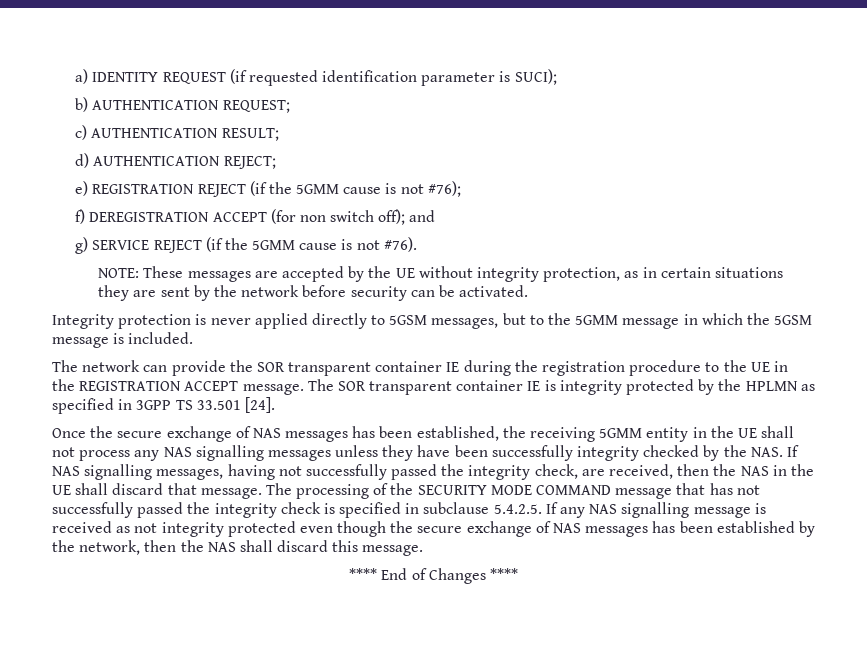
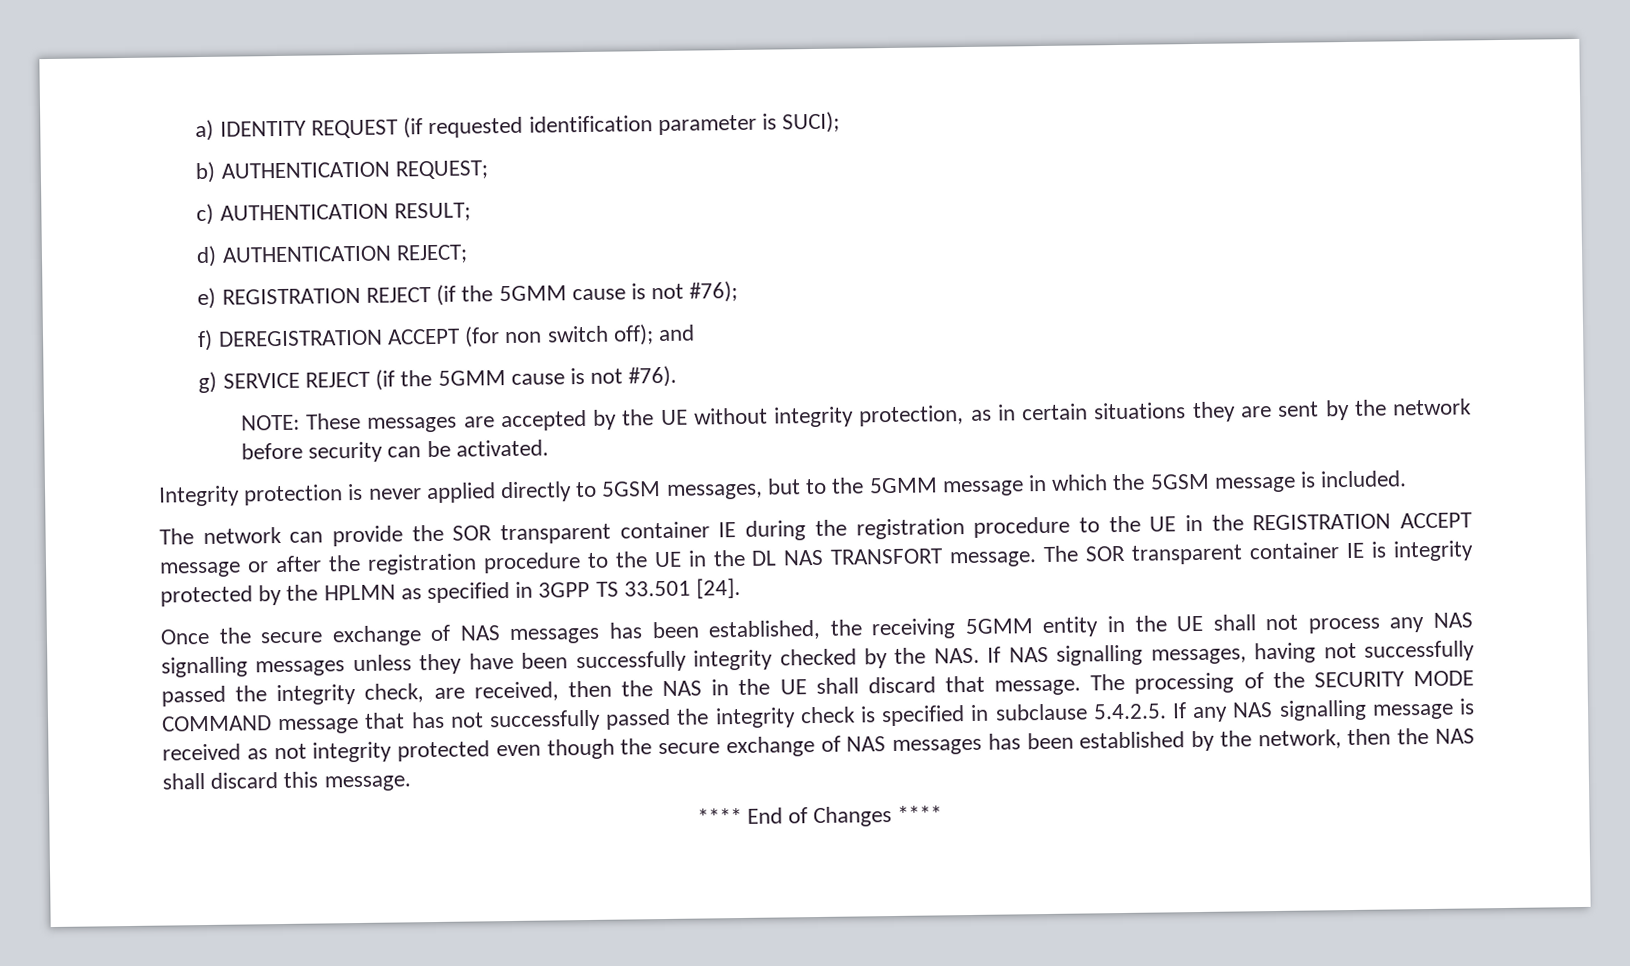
- The network can provide the SOR transparent container IE during the registration procedure to the UE in the REGISTRATION ACCEPT message.
+ The network can provide the SOR transparent container IE during the registration procedure to the UE in the REGISTRATION ACCEPT message or after the registration procedure to the UE in the DL NAS TRANSFORT message.

